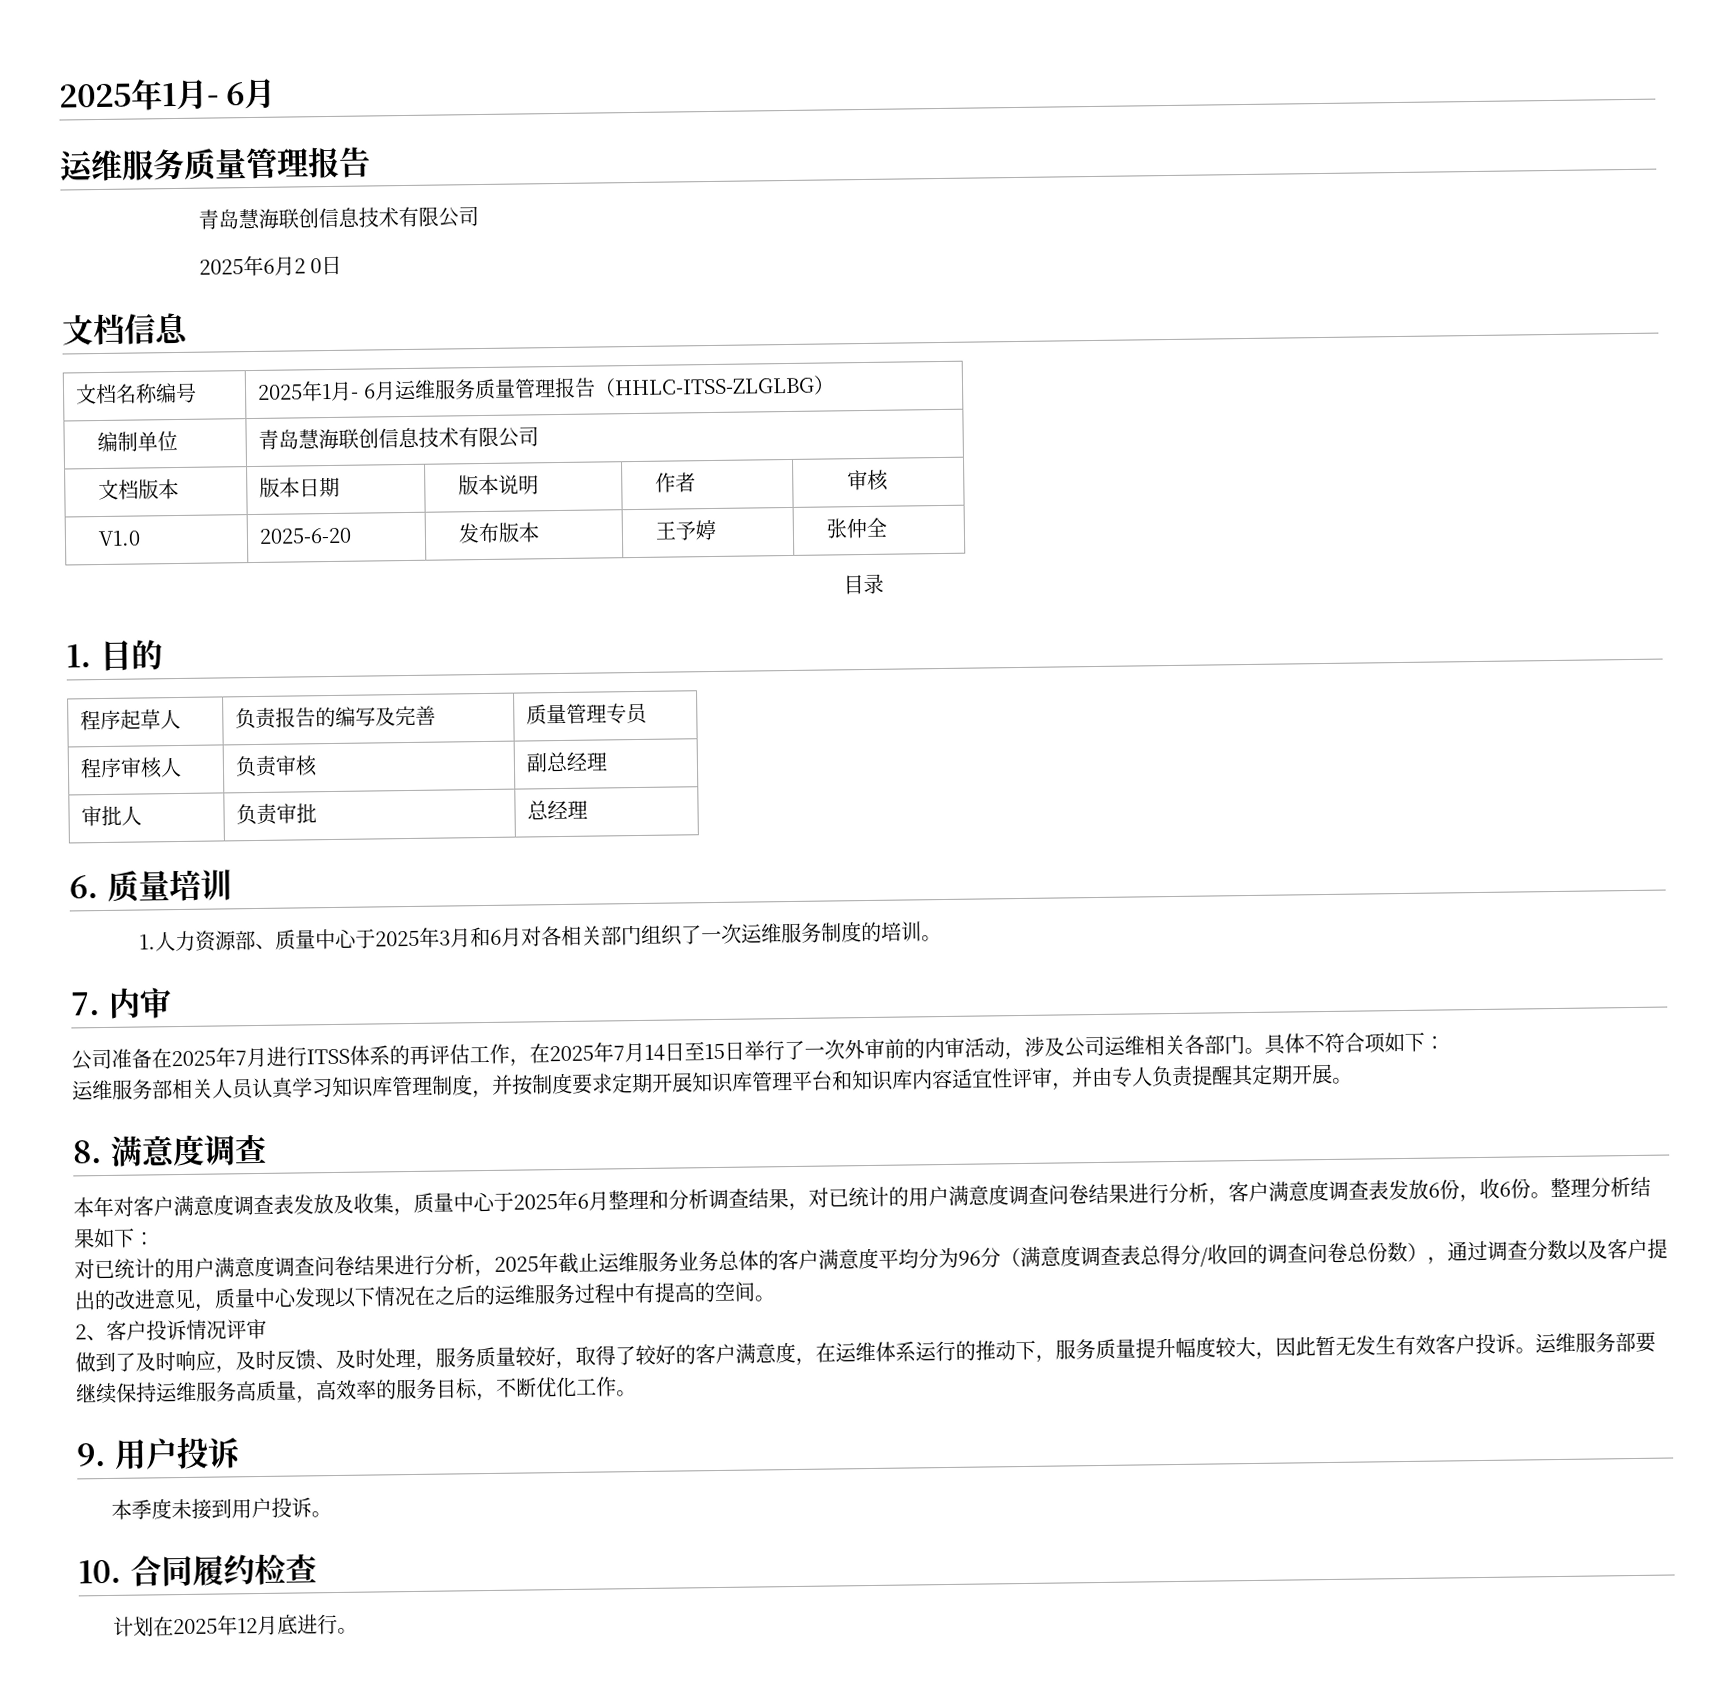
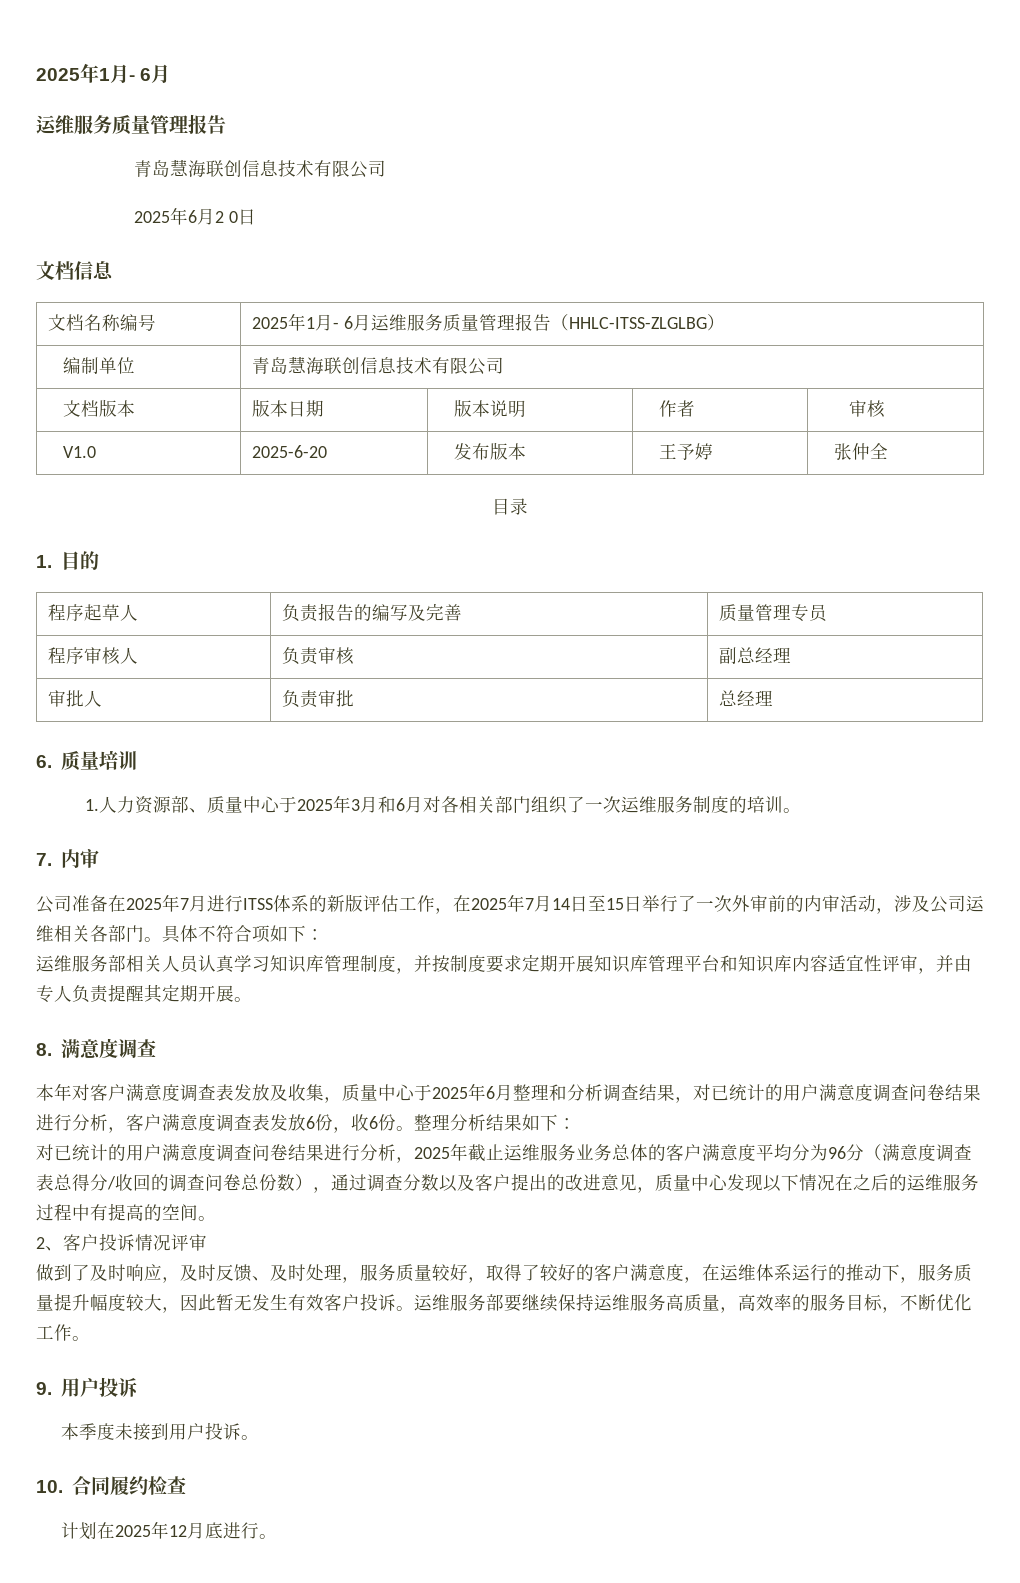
- 公司准备在2025年7月进行ITSS体系的再评估工作，在2025年7月14日至15日举行了一次外审前的内审活动，涉及公司运维相关各部门。
+ 公司准备在2025年7月进行ITSS体系的新版评估工作，在2025年7月14日至15日举行了一次外审前的内审活动，涉及公司运维相关各部门。

